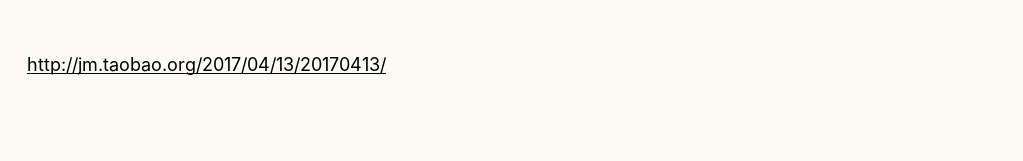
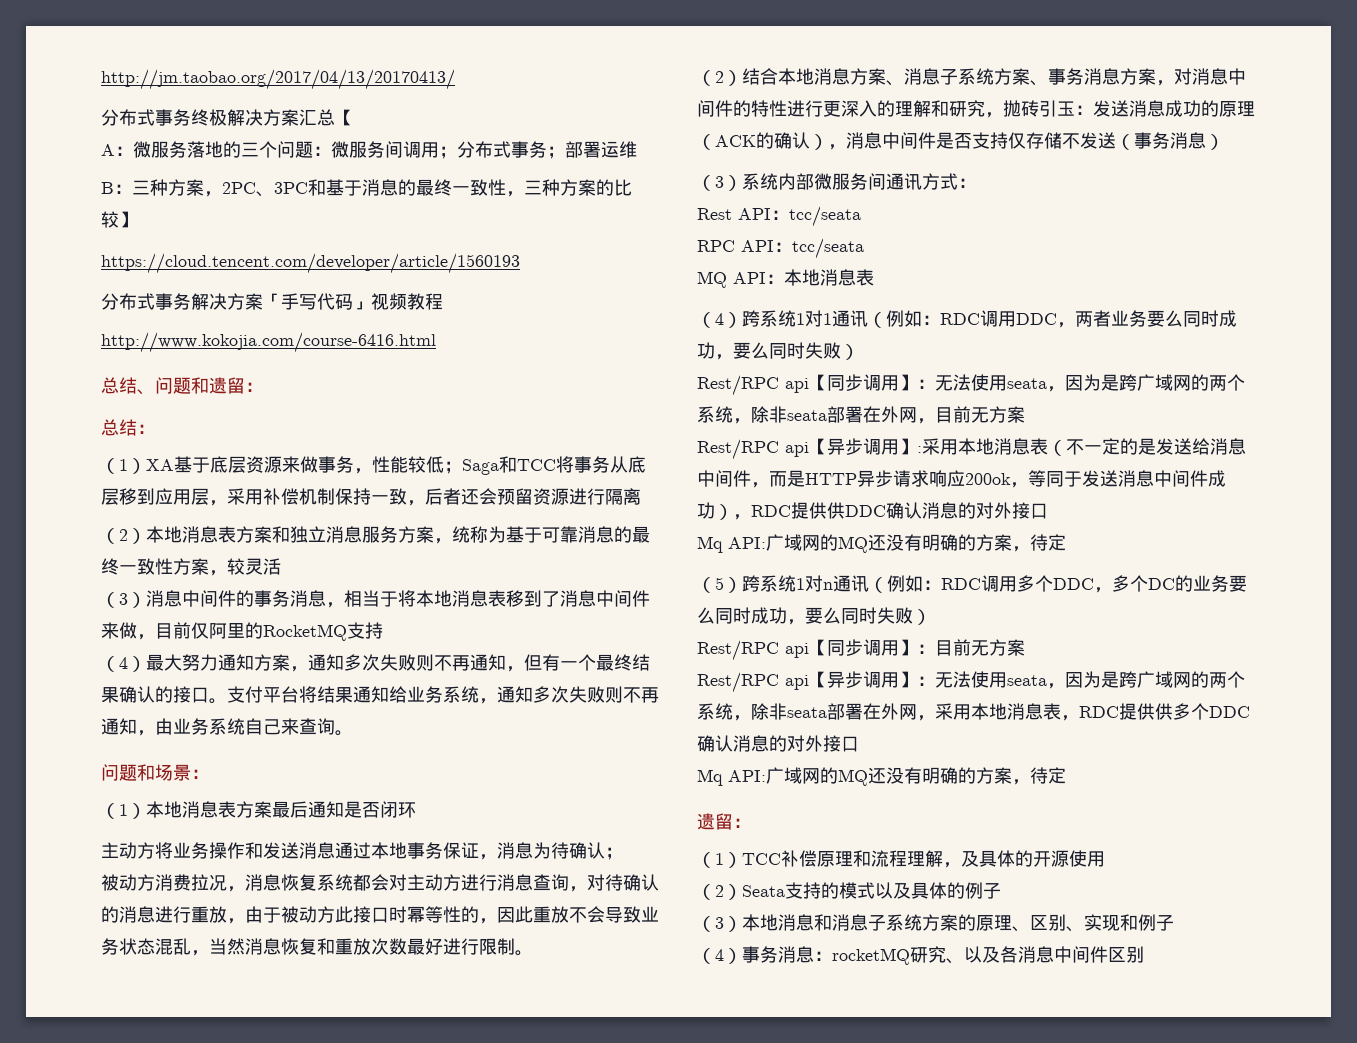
+ 分布式事务终极解决方案汇总【
+ A：微服务落地的三个问题：微服务间调用；分布式事务；部署运维
+ B：三种方案，2PC、3PC和基于消息的最终一致性，三种方案的比较】
+ https://cloud.tencent.com/developer/article/1560193
+ 分布式事务解决方案「手写代码」视频教程
+ http://www.kokojia.com/course-6416.html
+ 总结、问题和遗留：
+ 总结：
+ （1）XA基于底层资源来做事务，性能较低；Saga和TCC将事务从底层移到应用层，采用补偿机制保持一致，后者还会预留资源进行隔离
+ （2）本地消息表方案和独立消息服务方案，统称为基于可靠消息的最终一致性方案，较灵活
+ （3）消息中间件的事务消息，相当于将本地消息表移到了消息中间件来做，目前仅阿里的RocketMQ支持
+ （4）最大努力通知方案，通知多次失败则不再通知，但有一个最终结果确认的接口。支付平台将结果通知给业务系统，通知多次失败则不再通知，由业务系统自己来查询。
+ 问题和场景：
+ （1）本地消息表方案最后通知是否闭环
+ 主动方将业务操作和发送消息通过本地事务保证，消息为待确认；
+ 被动方消费拉况，消息恢复系统都会对主动方进行消息查询，对待确认的消息进行重放，由于被动方此接口时幂等性的，因此重放不会导致业务状态混乱，当然消息恢复和重放次数最好进行限制。
+ （2）结合本地消息方案、消息子系统方案、事务消息方案，对消息中间件的特性进行更深入的理解和研究，抛砖引玉：发送消息成功的原理（ACK的确认），消息中间件是否支持仅存储不发送（事务消息）
+ （3）系统内部微服务间通讯方式：
+ Rest API：tcc/seata
+ RPC API：tcc/seata
+ MQ API：本地消息表
+ （4）跨系统1对1通讯（例如：RDC调用DDC，两者业务要么同时成功，要么同时失败）
+ Rest/RPC api【同步调用】：无法使用seata，因为是跨广域网的两个系统，除非seata部署在外网，目前无方案
+ Rest/RPC api【异步调用】:采用本地消息表（不一定的是发送给消息中间件，而是HTTP异步请求响应200ok，等同于发送消息中间件成功），RDC提供供DDC确认消息的对外接口
+ Mq API:广域网的MQ还没有明确的方案，待定
+ （5）跨系统1对n通讯（例如：RDC调用多个DDC，多个DC的业务要么同时成功，要么同时失败）
+ Rest/RPC api【同步调用】：目前无方案
+ Rest/RPC api【异步调用】：无法使用seata，因为是跨广域网的两个系统，除非seata部署在外网，采用本地消息表，RDC提供供多个DDC确认消息的对外接口
+ Mq API:广域网的MQ还没有明确的方案，待定
+ 遗留：
+ （1）TCC补偿原理和流程理解，及具体的开源使用
+ （2）Seata支持的模式以及具体的例子
+ （3）本地消息和消息子系统方案的原理、区别、实现和例子
+ （4）事务消息：rocketMQ研究、以及各消息中间件区别

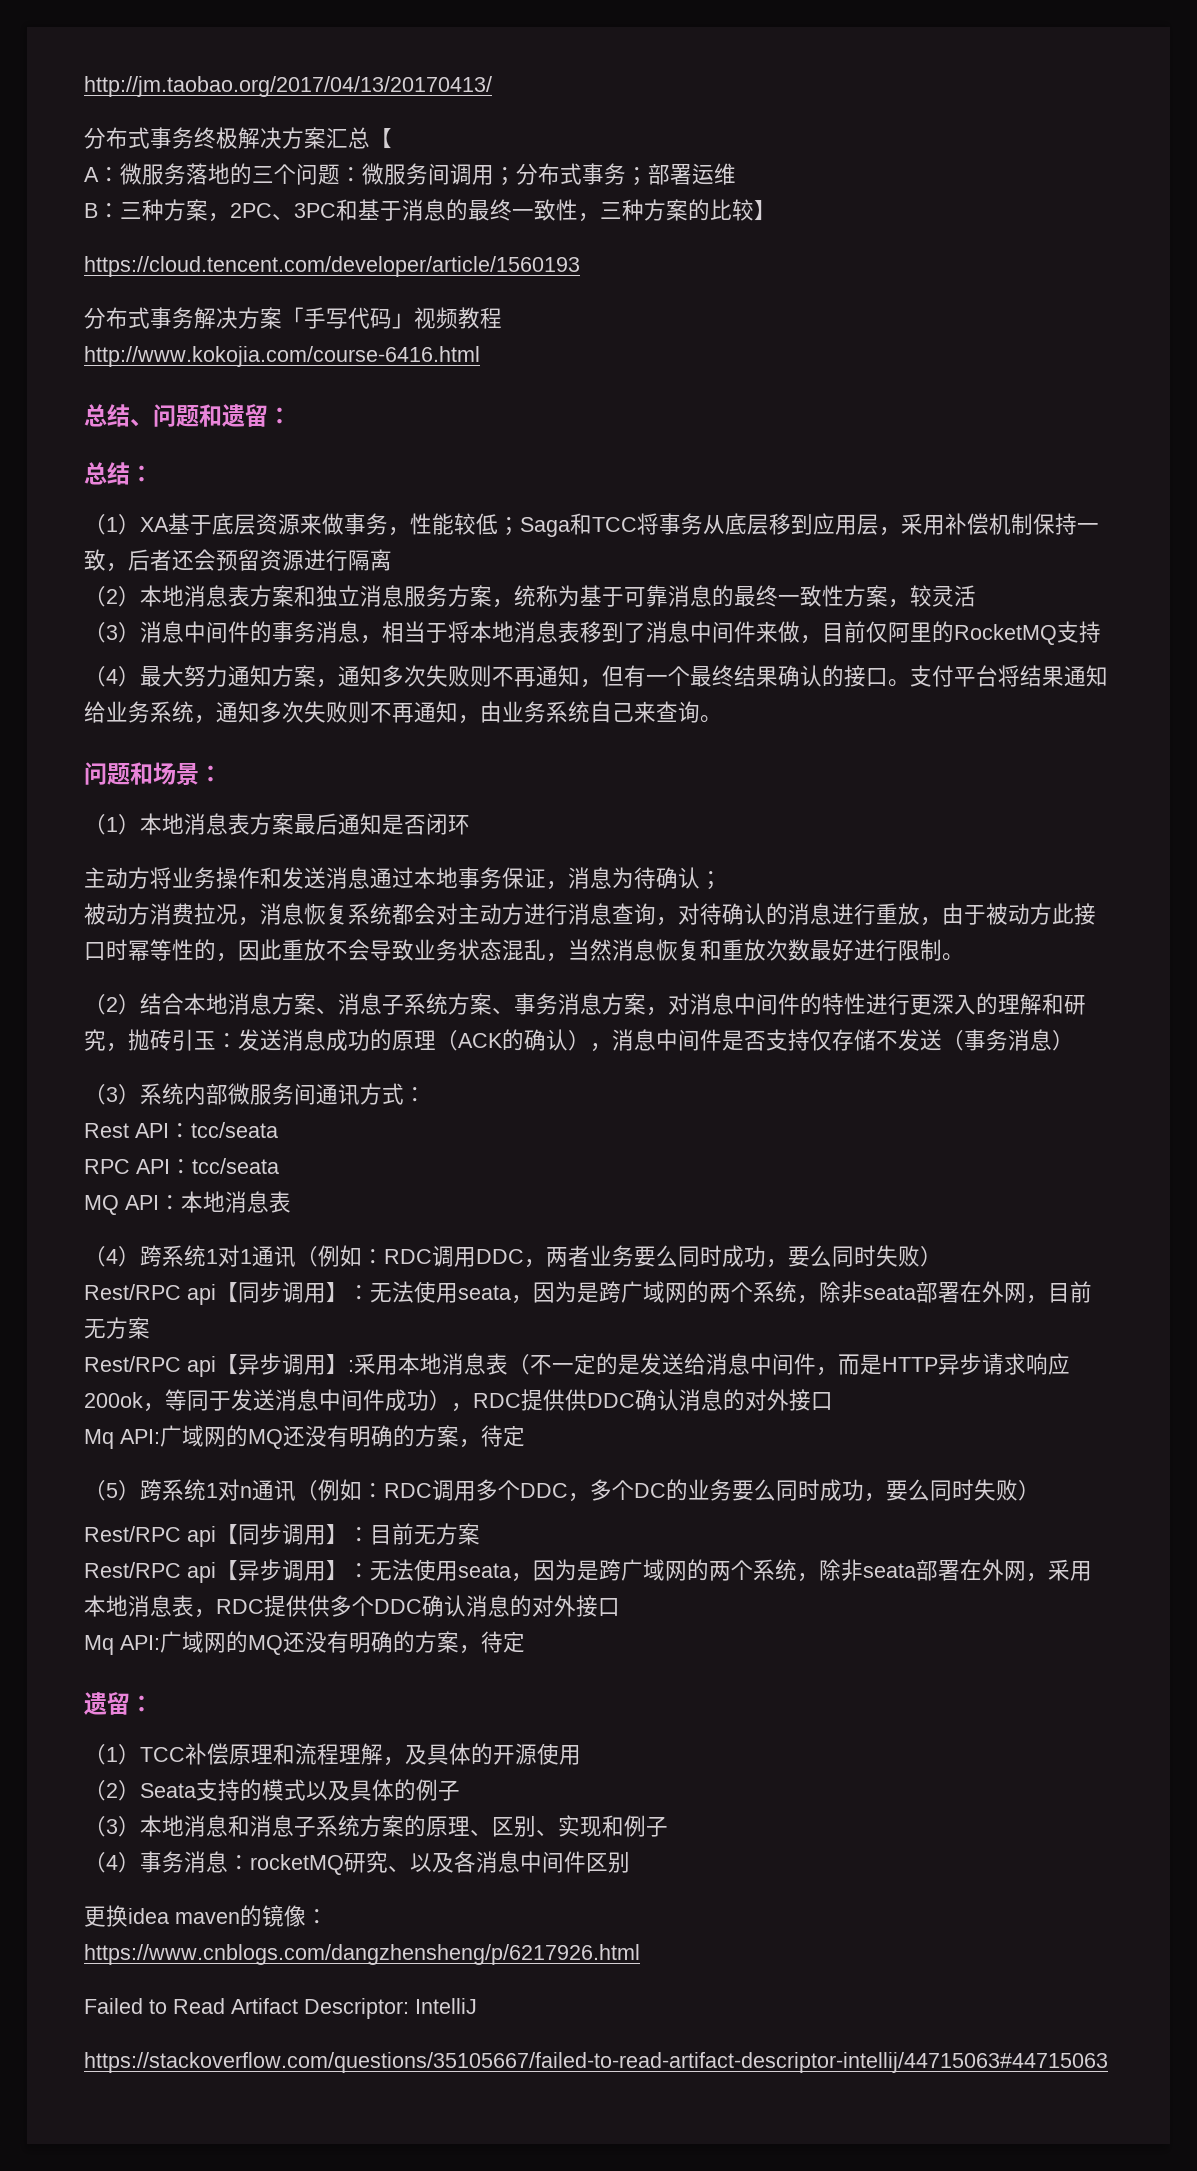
+ 更换idea maven的镜像：
+ https://www.cnblogs.com/dangzhensheng/p/6217926.html
+ Failed to Read Artifact Descriptor: IntelliJ
+ https://stackoverflow.com/questions/35105667/failed-to-read-artifact-descriptor-intellij/44715063#44715063

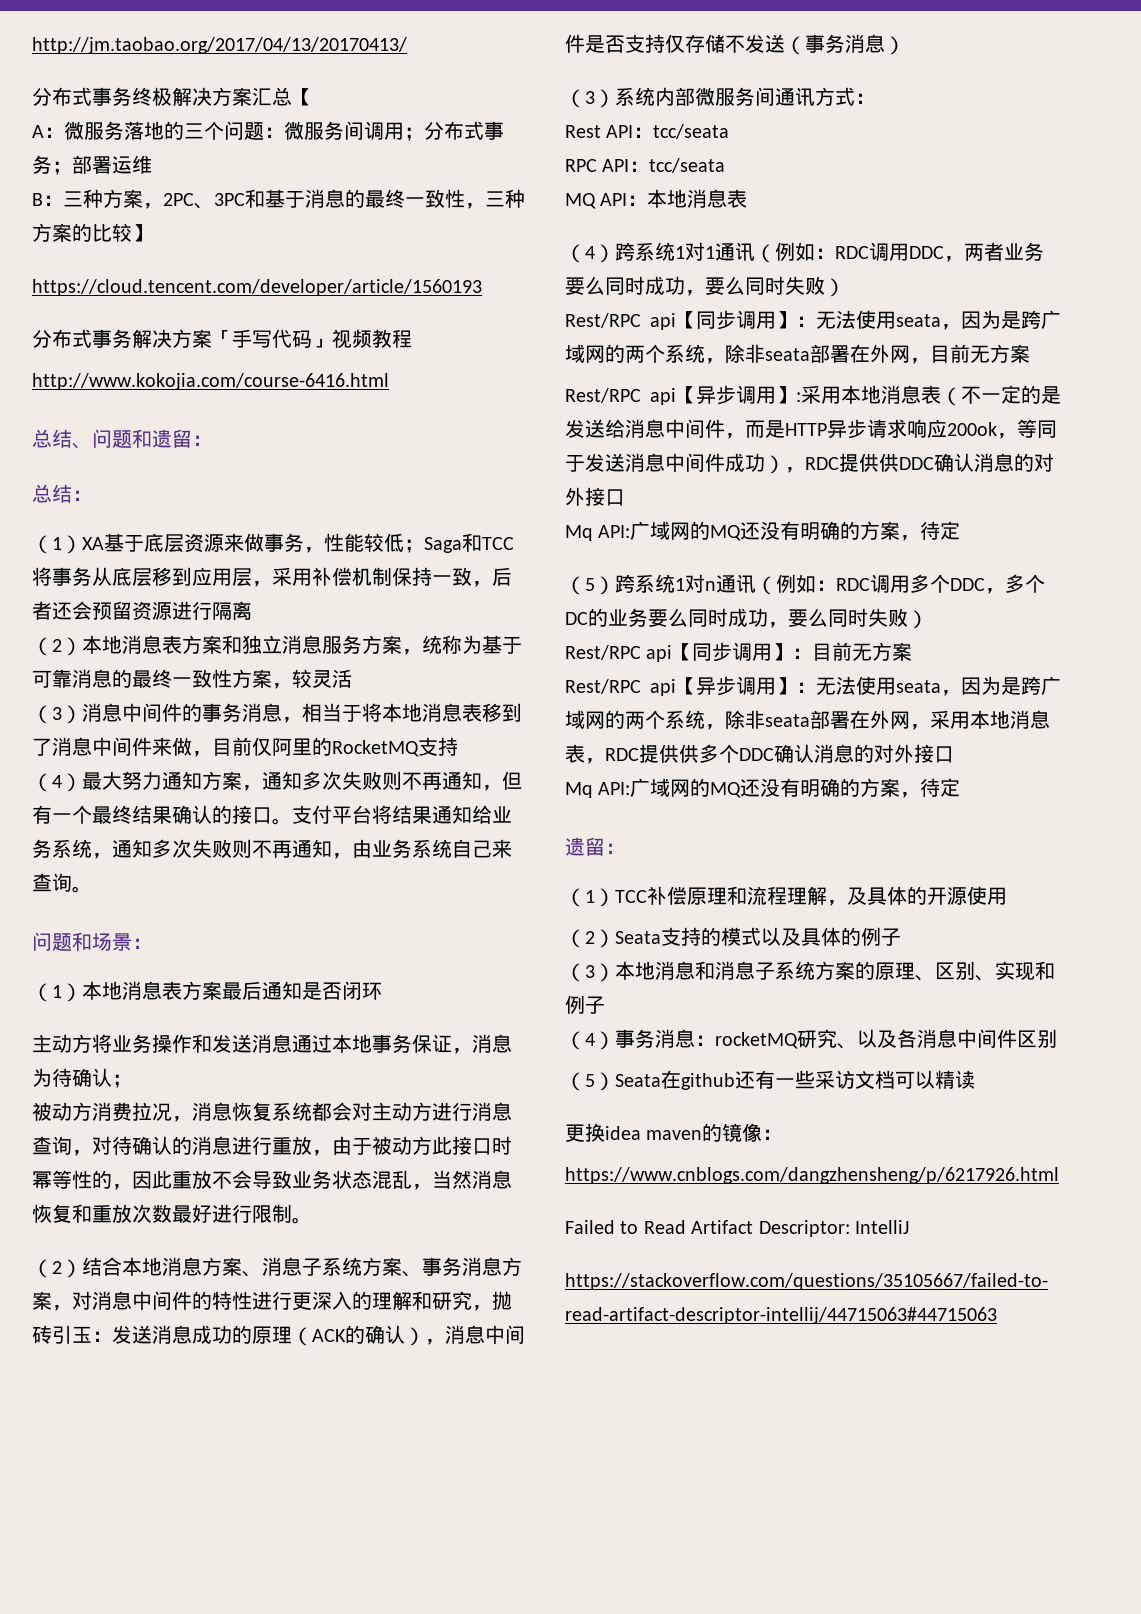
+ （5）Seata在github还有一些采访文档可以精读

